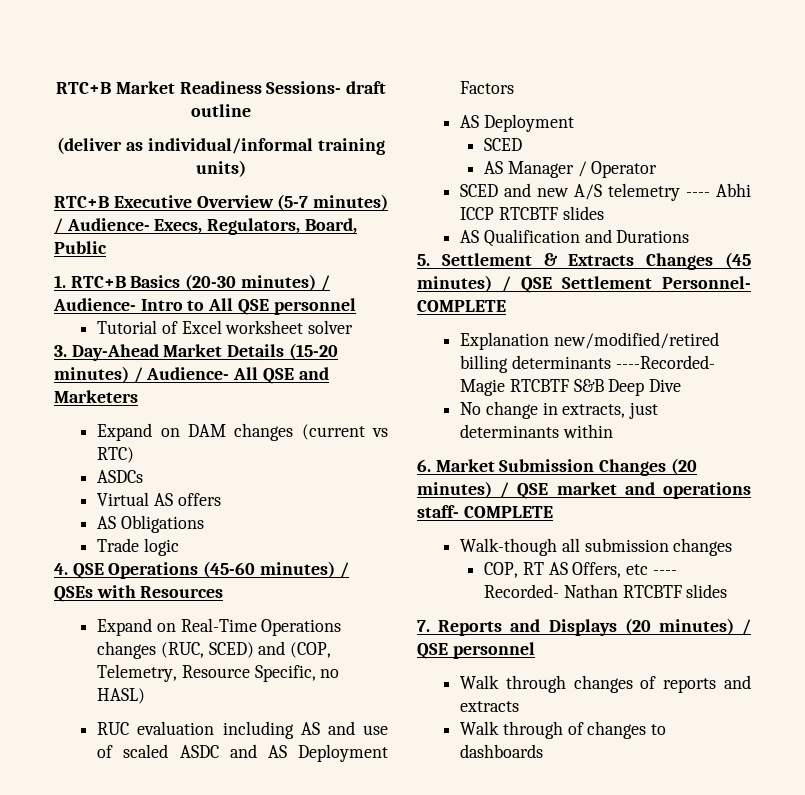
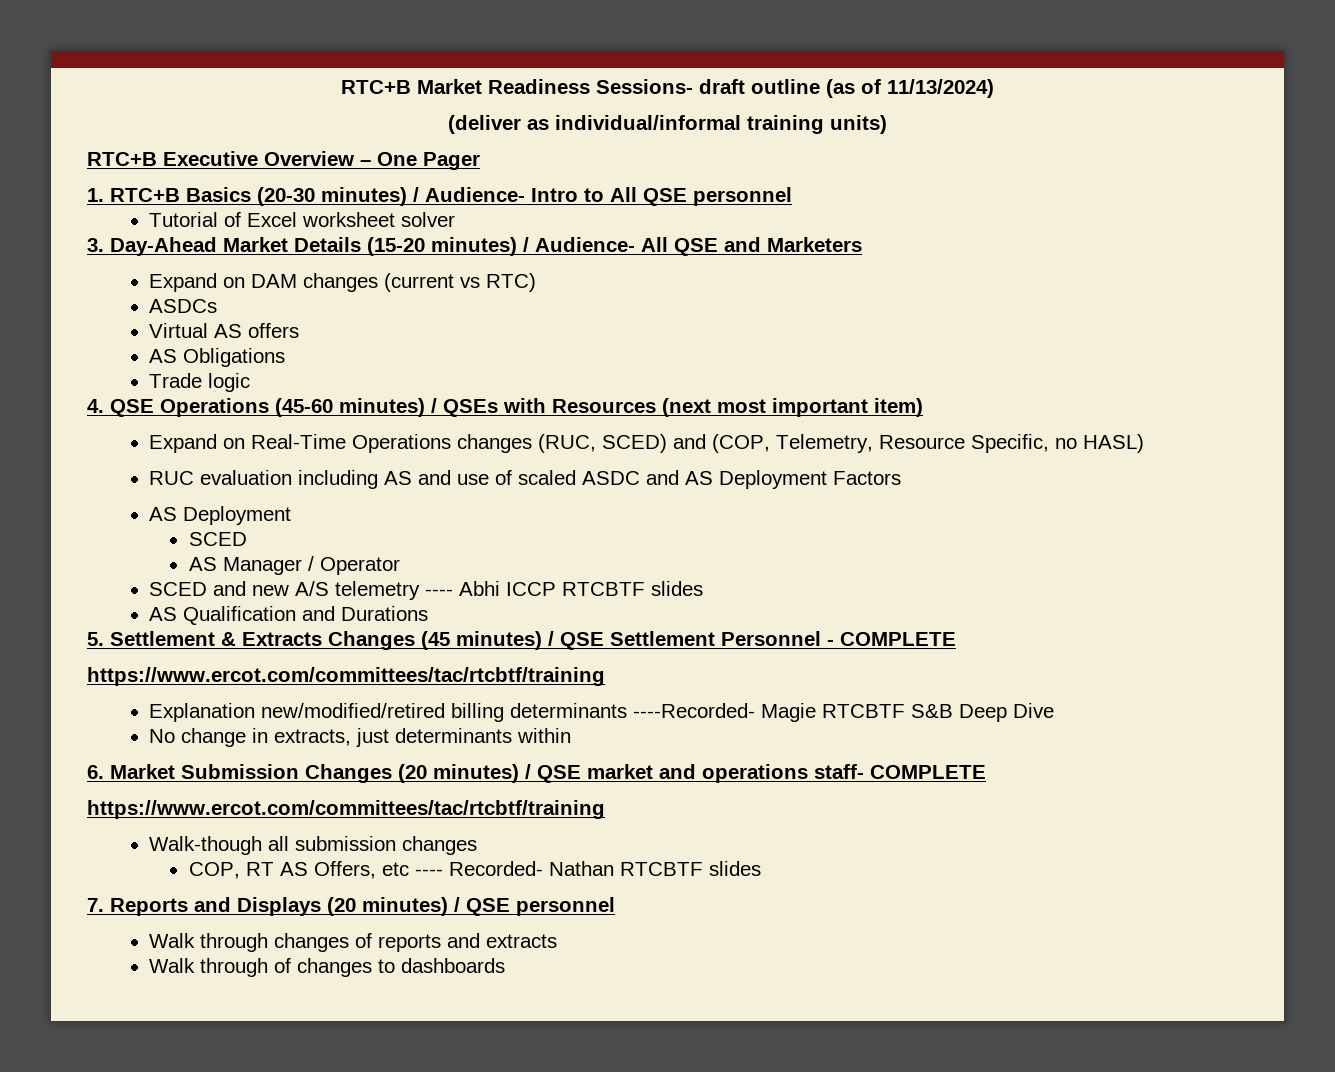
- RTC+B Market Readiness Sessions- draft outline
+ RTC+B Market Readiness Sessions- draft outline (as of 11/13/2024)
- RTC+B Executive Overview (5-7 minutes) / Audience- Execs, Regulators, Board, Public
+ RTC+B Executive Overview – One Pager
- 4. QSE Operations (45-60 minutes) / QSEs with Resources
+ 4. QSE Operations (45-60 minutes) / QSEs with Resources (next most important item)
- 5. Settlement & Extracts Changes (45 minutes) / QSE Settlement Personnel- COMPLETE
+ 5. Settlement & Extracts Changes (45 minutes) / QSE Settlement Personnel - COMPLETE
+ https://www.ercot.com/committees/tac/rtcbtf/training
  6. Market Submission Changes (20 minutes) / QSE market and operations staff- COMPLETE
+ https://www.ercot.com/committees/tac/rtcbtf/training

